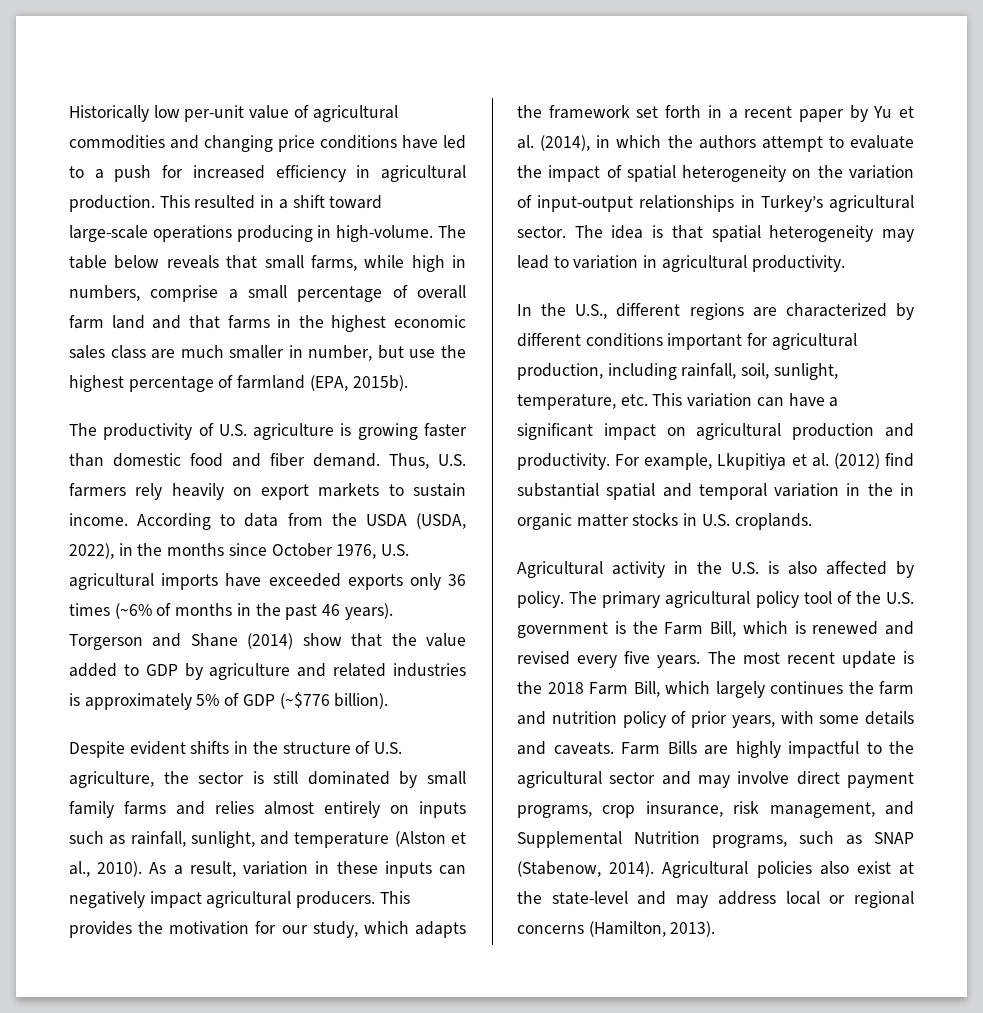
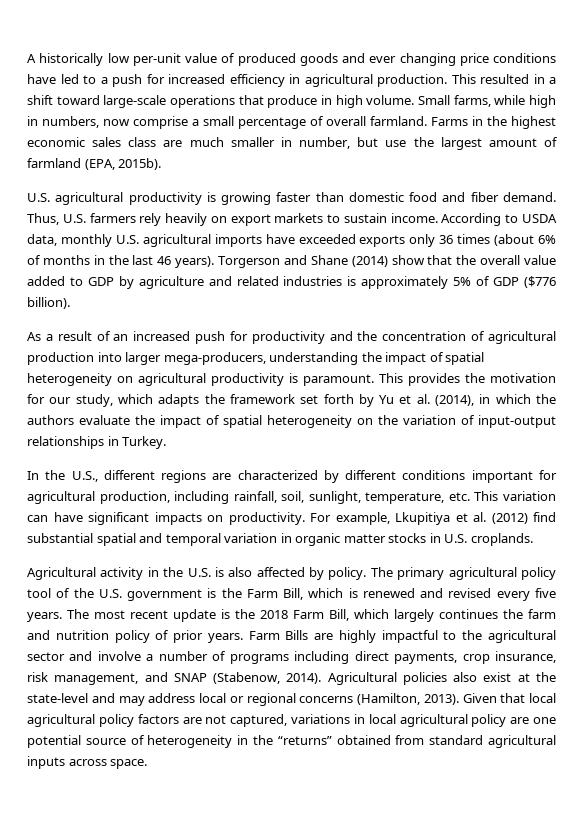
- Historically low per-unit value of agricultural commodities and changing price conditions have led to a push for increased efficiency in agricultural production.
+ A historically low per-unit value of produced goods and ever changing price conditions have led to a push for increased efficiency in agricultural production.
- This resulted in a shift toward large-scale operations producing in high-volume. The table below reveals that small farms, while high in numbers, comprise a small percentage of overall farm land and that farms in the highest economic sales class are much smaller in number, but use the highest percentage of farmland (EPA, 2015b).
+ This resulted in a shift toward large-scale operations that produce in high volume. Small farms, while high in numbers, now comprise a small percentage of overall farmland. Farms in the highest economic sales class are much smaller in number, but use the largest amount of farmland (EPA, 2015b).
- The productivity of U.S. agriculture is growing faster than domestic food and fiber demand.
+ U.S. agricultural productivity is growing faster than domestic food and fiber demand.
- According to data from the USDA (USDA, 2022), in the months since October 1976, U.S. agricultural imports have exceeded exports only 36 times (~6% of months in the past 46 years).
+ According to USDA data, monthly U.S. agricultural imports have exceeded exports only 36 times (about 6% of months in the last 46 years).
- Torgerson and Shane (2014) show that the value added to GDP by agriculture and related industries is approximately 5% of GDP (~$776 billion).
+ Torgerson and Shane (2014) show that the overall value added to GDP by agriculture and related industries is approximately 5% of GDP ($776 billion).
- Despite evident shifts in the structure of U.S. agriculture, the sector is still dominated by small family farms and relies almost entirely on inputs such as rainfall, sunlight, and temperature (Alston et al., 2010). As a result, variation in these inputs can negatively impact agricultural producers.
+ As a result of an increased push for productivity and the concentration of agricultural production into larger mega-producers, understanding the impact of spatial heterogeneity on agricultural productivity is paramount.
- This provides the motivation for our study, which adapts the framework set forth in a recent paper by Yu et al. (2014), in which the authors attempt to evaluate the impact of spatial heterogeneity on the variation of input-output relationships in Turkey’s agricultural sector. The idea is that spatial heterogeneity may lead to variation in agricultural productivity.
+ This provides the motivation for our study, which adapts the framework set forth by Yu et al. (2014), in which the authors evaluate the impact of spatial heterogeneity on the variation of input-output relationships in Turkey.
- In the U.S., different regions are characterized by different conditions important for agricultural production, including rainfall, soil, sunlight, temperature, etc. This variation can have a significant impact on agricultural production and productivity.
+ In the U.S., different regions are characterized by different conditions important for agricultural production, including rainfall, soil, sunlight, temperature, etc. This variation can have significant impacts on productivity.
- For example, Lkupitiya et al. (2012) find substantial spatial and temporal variation in the in organic matter stocks in U.S. croplands.
+ For example, Lkupitiya et al. (2012) find substantial spatial and temporal variation in organic matter stocks in U.S. croplands.
- The most recent update is the 2018 Farm Bill, which largely continues the farm and nutrition policy of prior years, with some details and caveats.
+ The most recent update is the 2018 Farm Bill, which largely continues the farm and nutrition policy of prior years.
- Farm Bills are highly impactful to the agricultural sector and may involve direct payment programs, crop insurance, risk management, and Supplemental Nutrition programs, such as SNAP (Stabenow, 2014).
+ Farm Bills are highly impactful to the agricultural sector and involve a number of programs including direct payments, crop insurance, risk management, and SNAP (Stabenow, 2014).
+ Given that local agricultural policy factors are not captured, variations in local agricultural policy are one potential source of heterogeneity in the “returns” obtained from standard agricultural inputs across space.

